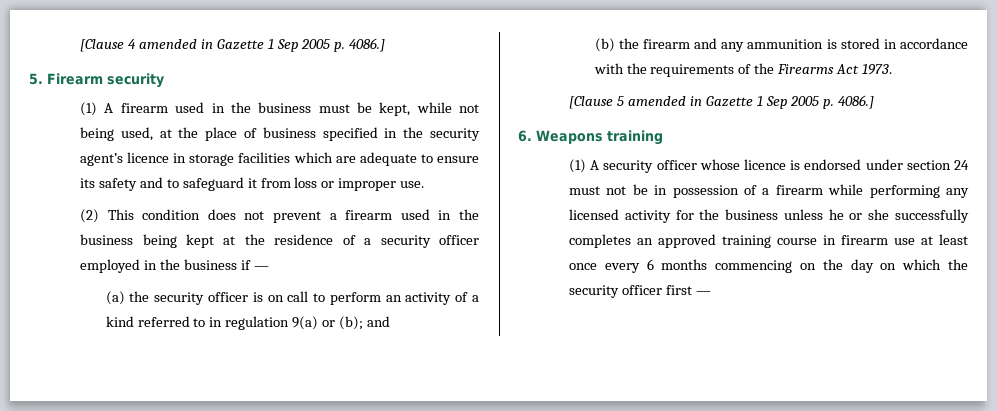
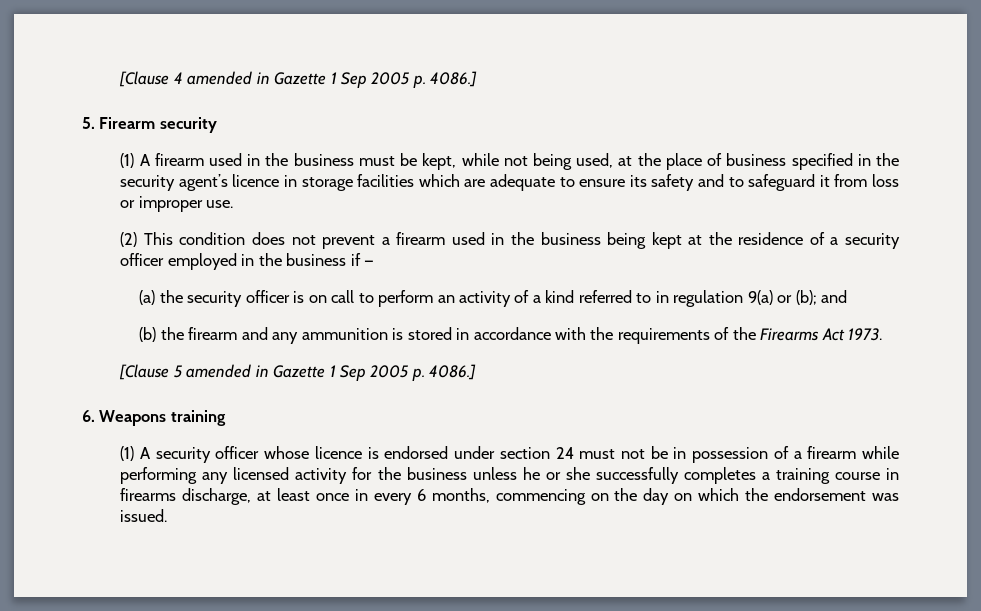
- (1) A security officer whose licence is endorsed under section 24 must not be in possession of a firearm while performing any licensed activity for the business unless he or she successfully completes an approved training course in firearm use at least once every 6 months commencing on the day on which the security officer first —
+ (1) A security officer whose licence is endorsed under section 24 must not be in possession of a firearm while performing any licensed activity for the business unless he or she successfully completes a training course in firearms discharge, at least once in every 6 months, commencing on the day on which the endorsement was issued.

